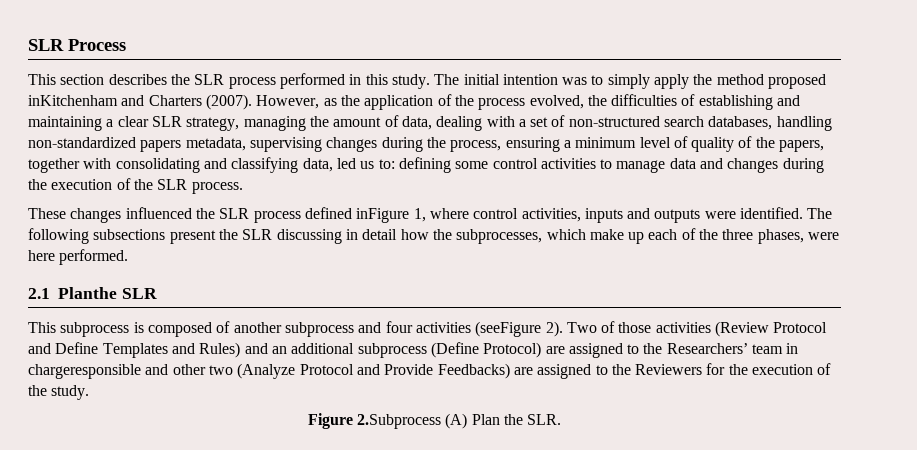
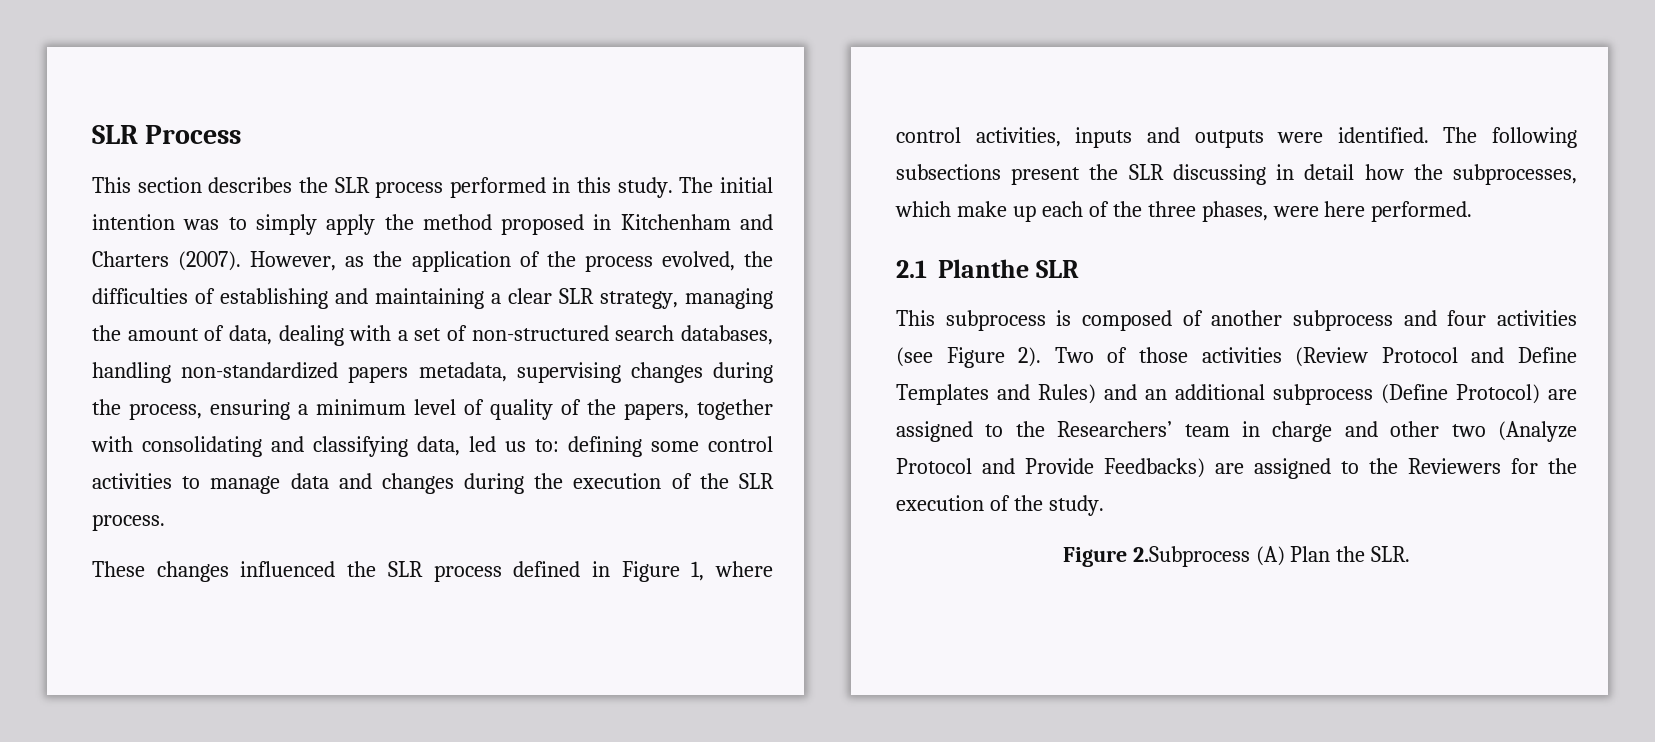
- The initial intention was to simply apply the method proposed inKitchenham and Charters (2007).
+ The initial intention was to simply apply the method proposed in Kitchenham and Charters (2007).
- These changes influenced the SLR process defined inFigure 1, where control activities, inputs and outputs were identified.
+ These changes influenced the SLR process defined in Figure 1, where control activities, inputs and outputs were identified.
- This subprocess is composed of another subprocess and four activities (seeFigure 2).
+ This subprocess is composed of another subprocess and four activities (see Figure 2).
- Two of those activities (Review Protocol and Define Templates and Rules) and an additional subprocess (Define Protocol) are assigned to the Researchers’ team in chargeresponsible and other two (Analyze Protocol and Provide Feedbacks) are assigned to the Reviewers for the execution of the study.
+ Two of those activities (Review Protocol and Define Templates and Rules) and an additional subprocess (Define Protocol) are assigned to the Researchers’ team in charge and other two (Analyze Protocol and Provide Feedbacks) are assigned to the Reviewers for the execution of the study.

